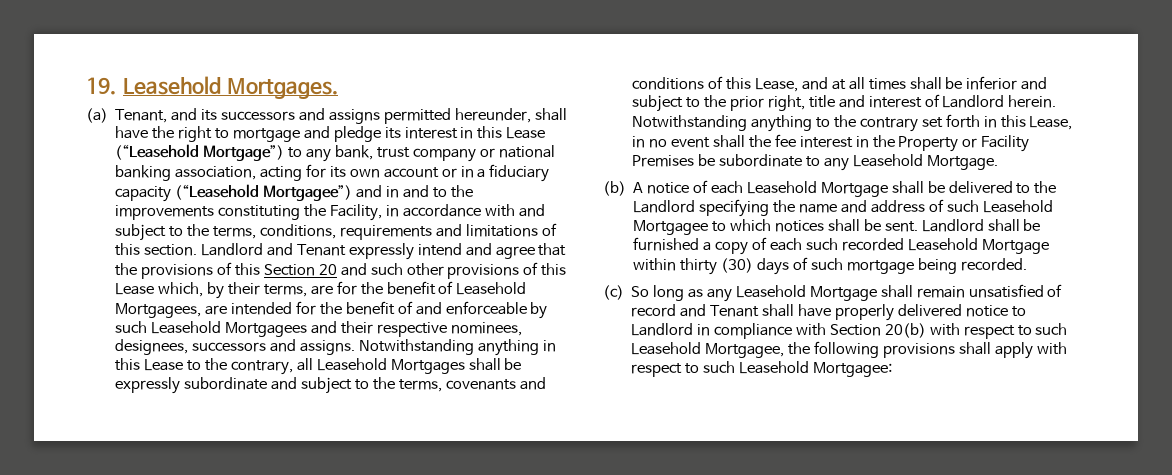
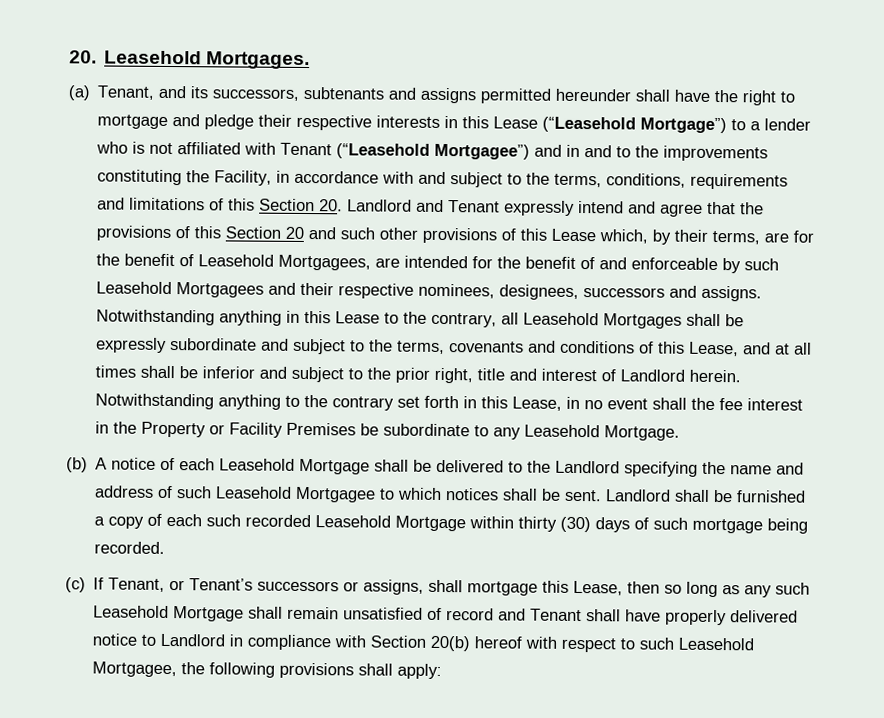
- 19. Leasehold Mortgages.
+ 20. Leasehold Mortgages.
- (a) Tenant, and its successors and assigns permitted hereunder, shall have the right to mortgage and pledge its interest in this Lease (“Leasehold Mortgage”) to any bank, trust company or national banking association, acting for its own account or in a fiduciary capacity (“Leasehold Mortgagee”) and in and to the improvements constituting the Facility, in accordance with and subject to the terms, conditions, requirements and limitations of this section. Landlord and Tenant expressly intend and agree that the provisions of this Section 20 and such other provisions of this Lease which, by their terms, are for the benefit of Leasehold Mortgagees, are intended for the benefit of and enforceable by such Leasehold Mortgagees and their respective nominees, designees, successors and assigns.
+ (a) Tenant, and its successors, subtenants and assigns permitted hereunder shall have the right to mortgage and pledge their respective interests in this Lease (“Leasehold Mortgage”) to a lender who is not affiliated with Tenant (“Leasehold Mortgagee”) and in and to the improvements constituting the Facility, in accordance with and subject to the terms, conditions, requirements and limitations of this Section 20. Landlord and Tenant expressly intend and agree that the provisions of this Section 20 and such other provisions of this Lease which, by their terms, are for the benefit of Leasehold Mortgagees, are intended for the benefit of and enforceable by such Leasehold Mortgagees and their respective nominees, designees, successors and assigns.
- (c) So long as any Leasehold Mortgage shall remain unsatisfied of record and Tenant shall have properly delivered notice to Landlord in compliance with Section 20(b) with respect to such Leasehold Mortgagee, the following provisions shall apply with respect to such Leasehold Mortgagee:
+ (c) If Tenant, or Tenant’s successors or assigns, shall mortgage this Lease, then so long as any such Leasehold Mortgage shall remain unsatisfied of record and Tenant shall have properly delivered notice to Landlord in compliance with Section 20(b) hereof with respect to such Leasehold Mortgagee, the following provisions shall apply:

